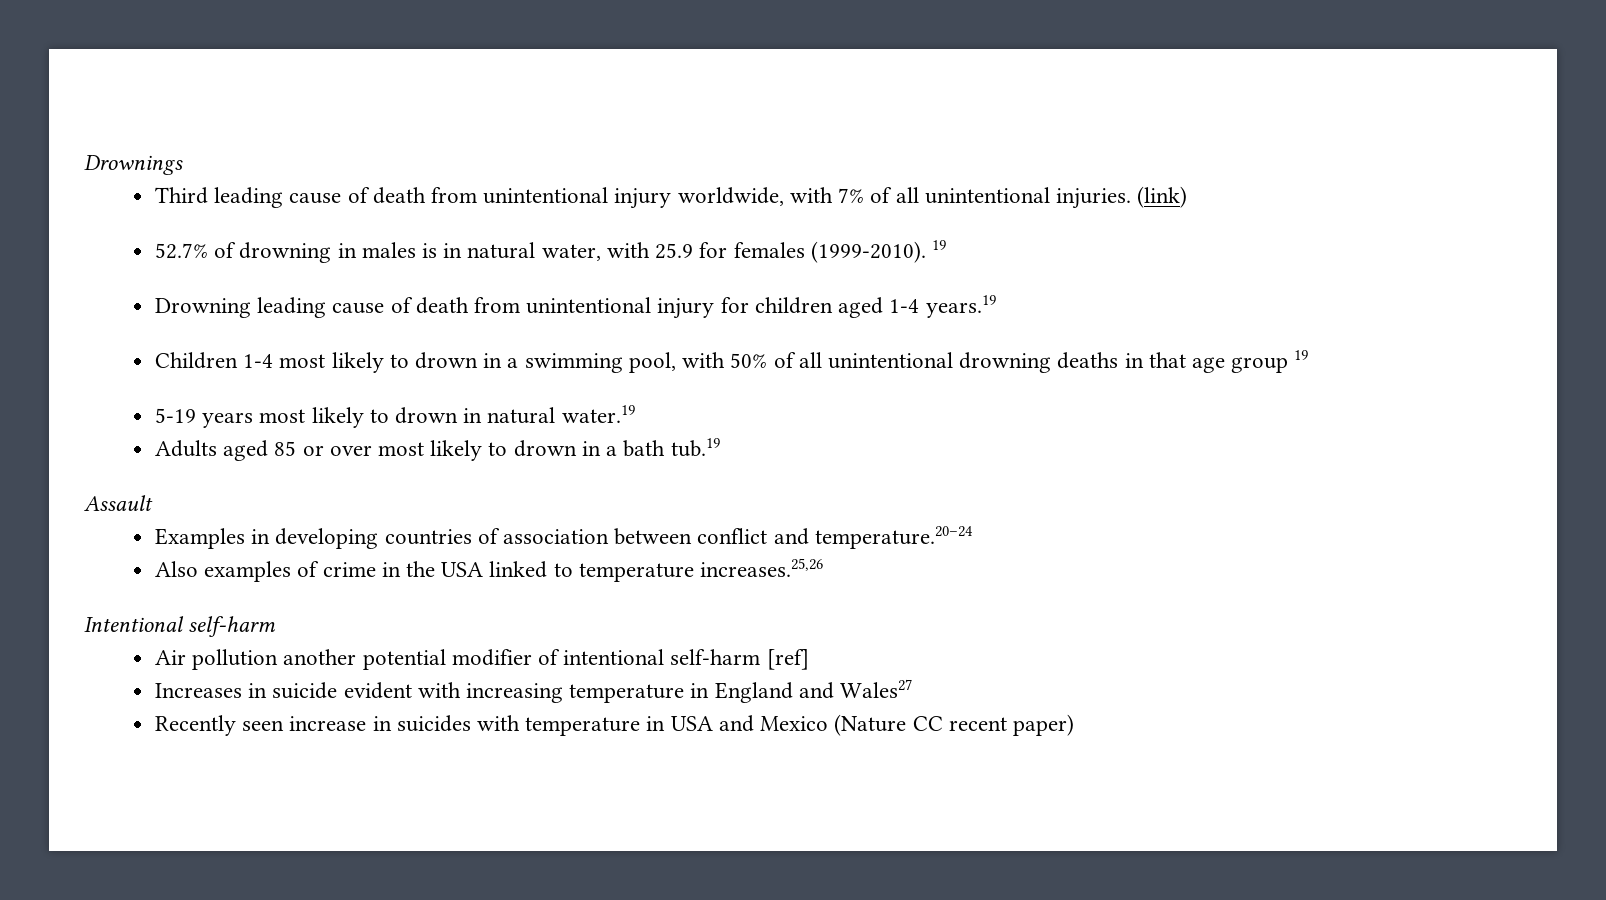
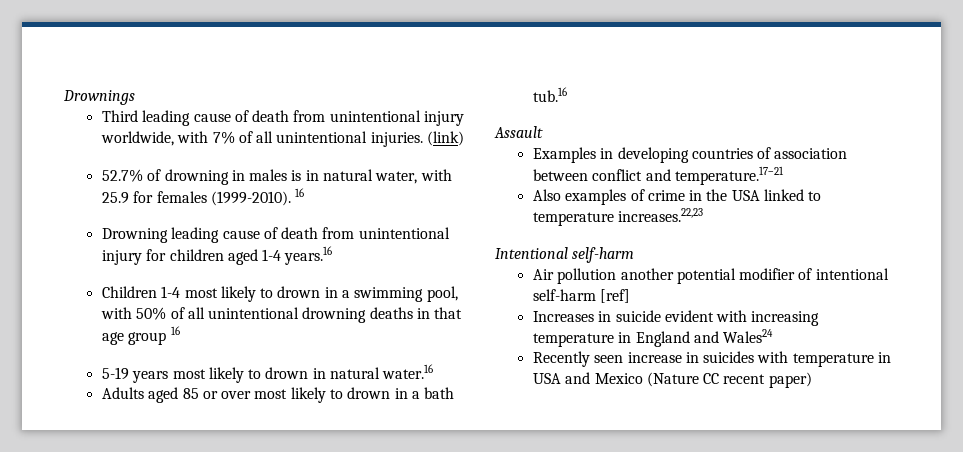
- 52.7% of drowning in males is in natural water, with 25.9 for females (1999-2010). 19
+ 52.7% of drowning in males is in natural water, with 25.9 for females (1999-2010). 16
- Drowning leading cause of death from unintentional injury for children aged 1-4 years.19
+ Drowning leading cause of death from unintentional injury for children aged 1-4 years.16
- Children 1-4 most likely to drown in a swimming pool, with 50% of all unintentional drowning deaths in that age group 19
+ Children 1-4 most likely to drown in a swimming pool, with 50% of all unintentional drowning deaths in that age group 16
- 5-19 years most likely to drown in natural water.19
+ 5-19 years most likely to drown in natural water.16
- Adults aged 85 or over most likely to drown in a bath tub.19
+ Adults aged 85 or over most likely to drown in a bath tub.16
- Examples in developing countries of association between conflict and temperature.20–24
+ Examples in developing countries of association between conflict and temperature.17–21
- Also examples of crime in the USA linked to temperature increases.25,26
+ Also examples of crime in the USA linked to temperature increases.22,23
- Increases in suicide evident with increasing temperature in England and Wales27
+ Increases in suicide evident with increasing temperature in England and Wales24

